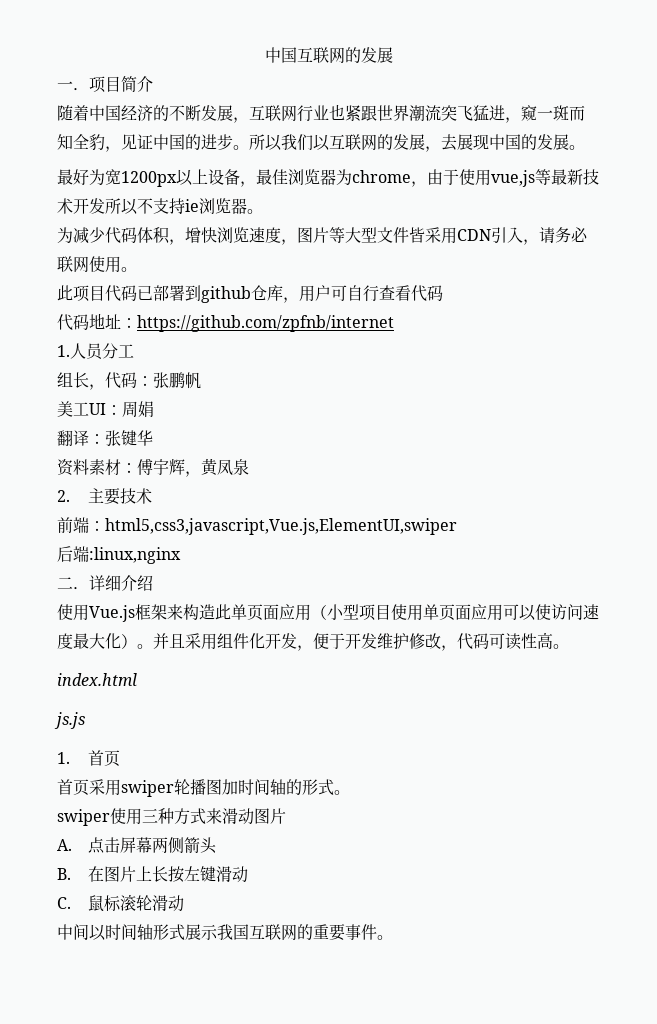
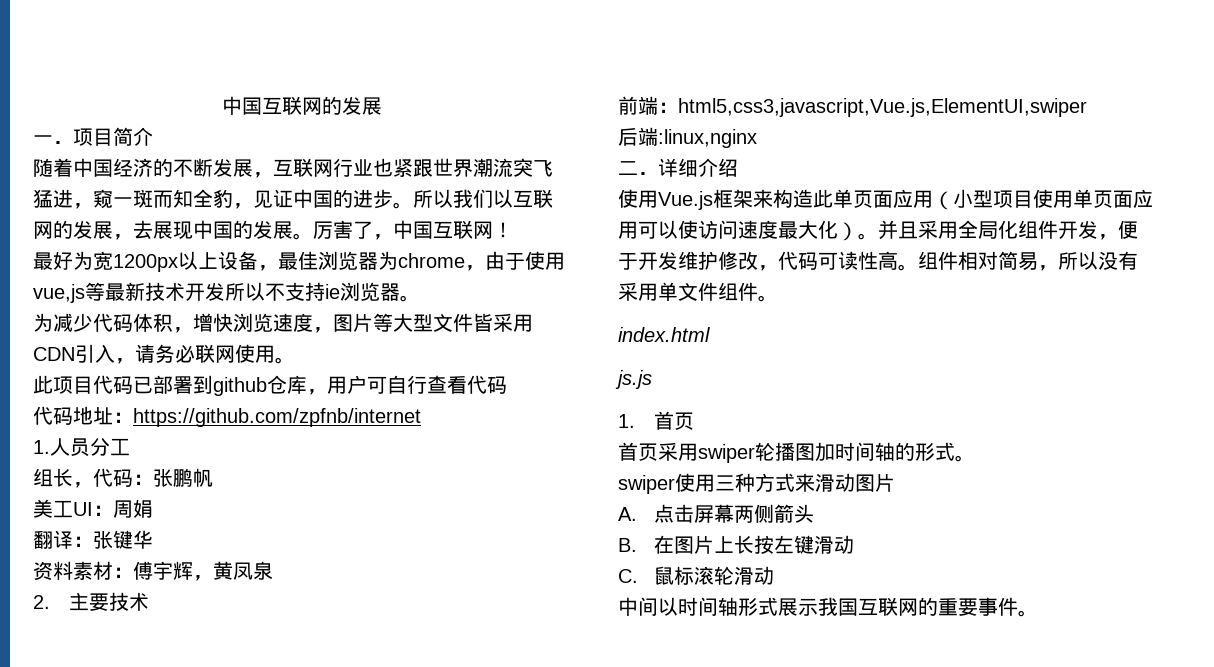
+ 厉害了，中国互联网！
- 并且采用组件化开发，便于开发维护修改，代码可读性高。
+ 并且采用全局化组件开发，便于开发维护修改，代码可读性高。组件相对简易，所以没有采用单文件组件。

